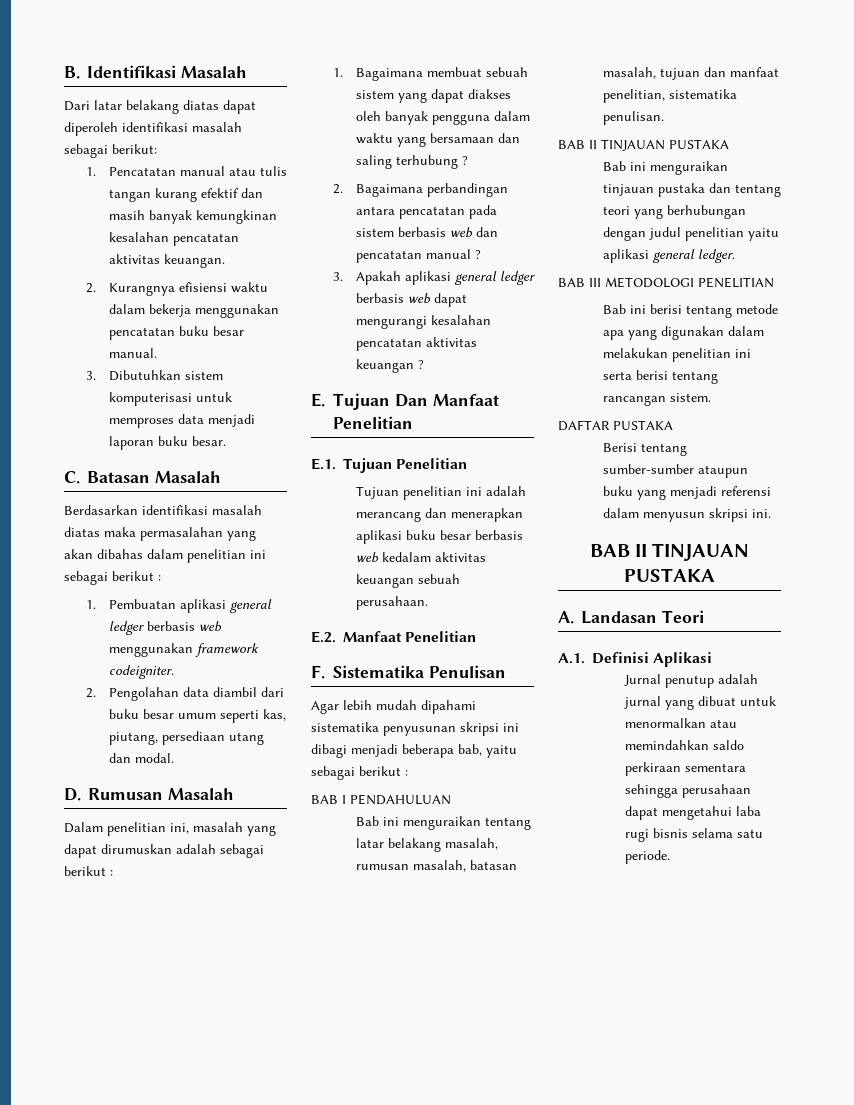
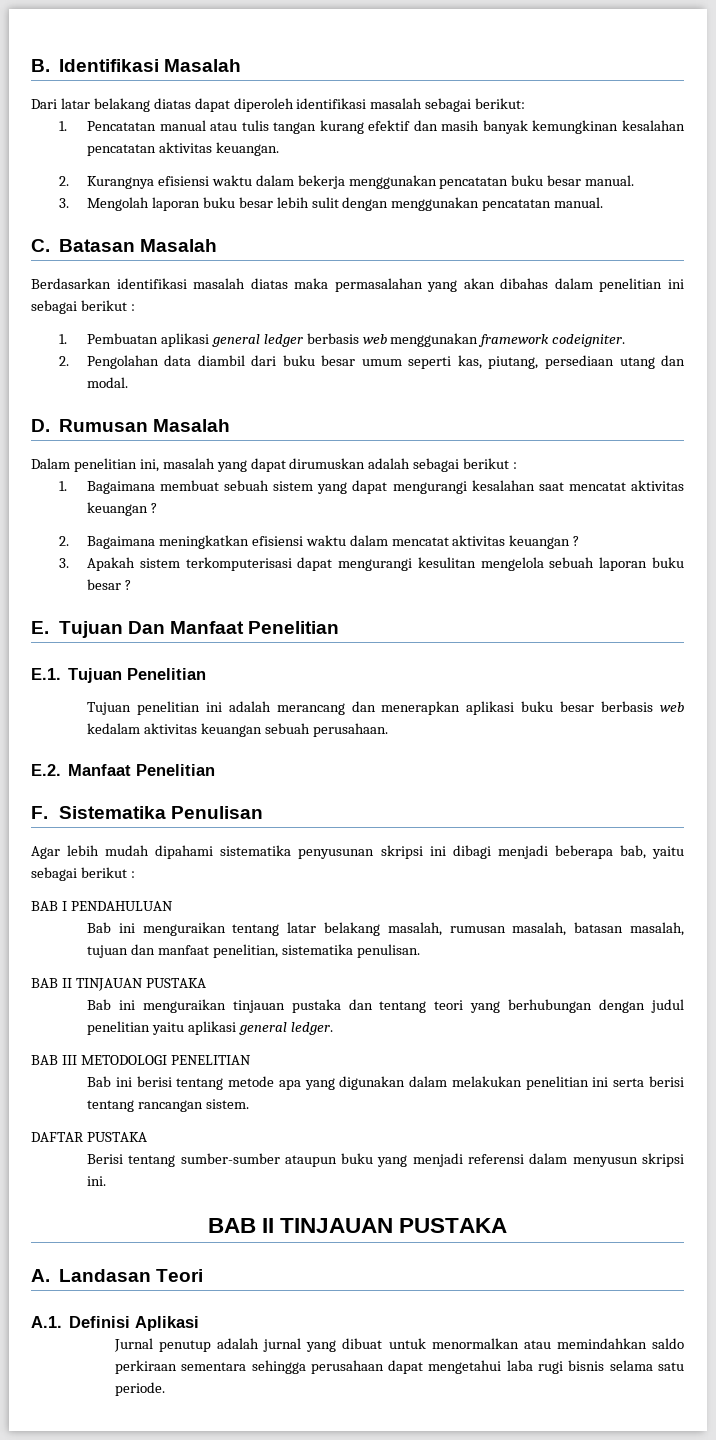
- 3. Dibutuhkan sistem komputerisasi untuk memproses data menjadi laporan buku besar.
+ 3. Mengolah laporan buku besar lebih sulit dengan menggunakan pencatatan manual.
- 1. Bagaimana membuat sebuah sistem yang dapat diakses oleh banyak pengguna dalam waktu yang bersamaan dan saling terhubung ?
- 2. Bagaimana perbandingan antara pencatatan pada sistem berbasis web dan pencatatan manual ?
- 3. Apakah aplikasi general ledger berbasis web dapat mengurangi kesalahan pencatatan aktivitas keuangan ?
+ 1. Bagaimana membuat sebuah sistem yang dapat mengurangi kesalahan saat mencatat aktivitas keuangan ?
+ 2. Bagaimana meningkatkan efisiensi waktu dalam mencatat aktivitas keuangan ?
+ 3. Apakah sistem terkomputerisasi dapat mengurangi kesulitan mengelola sebuah laporan buku besar ?

